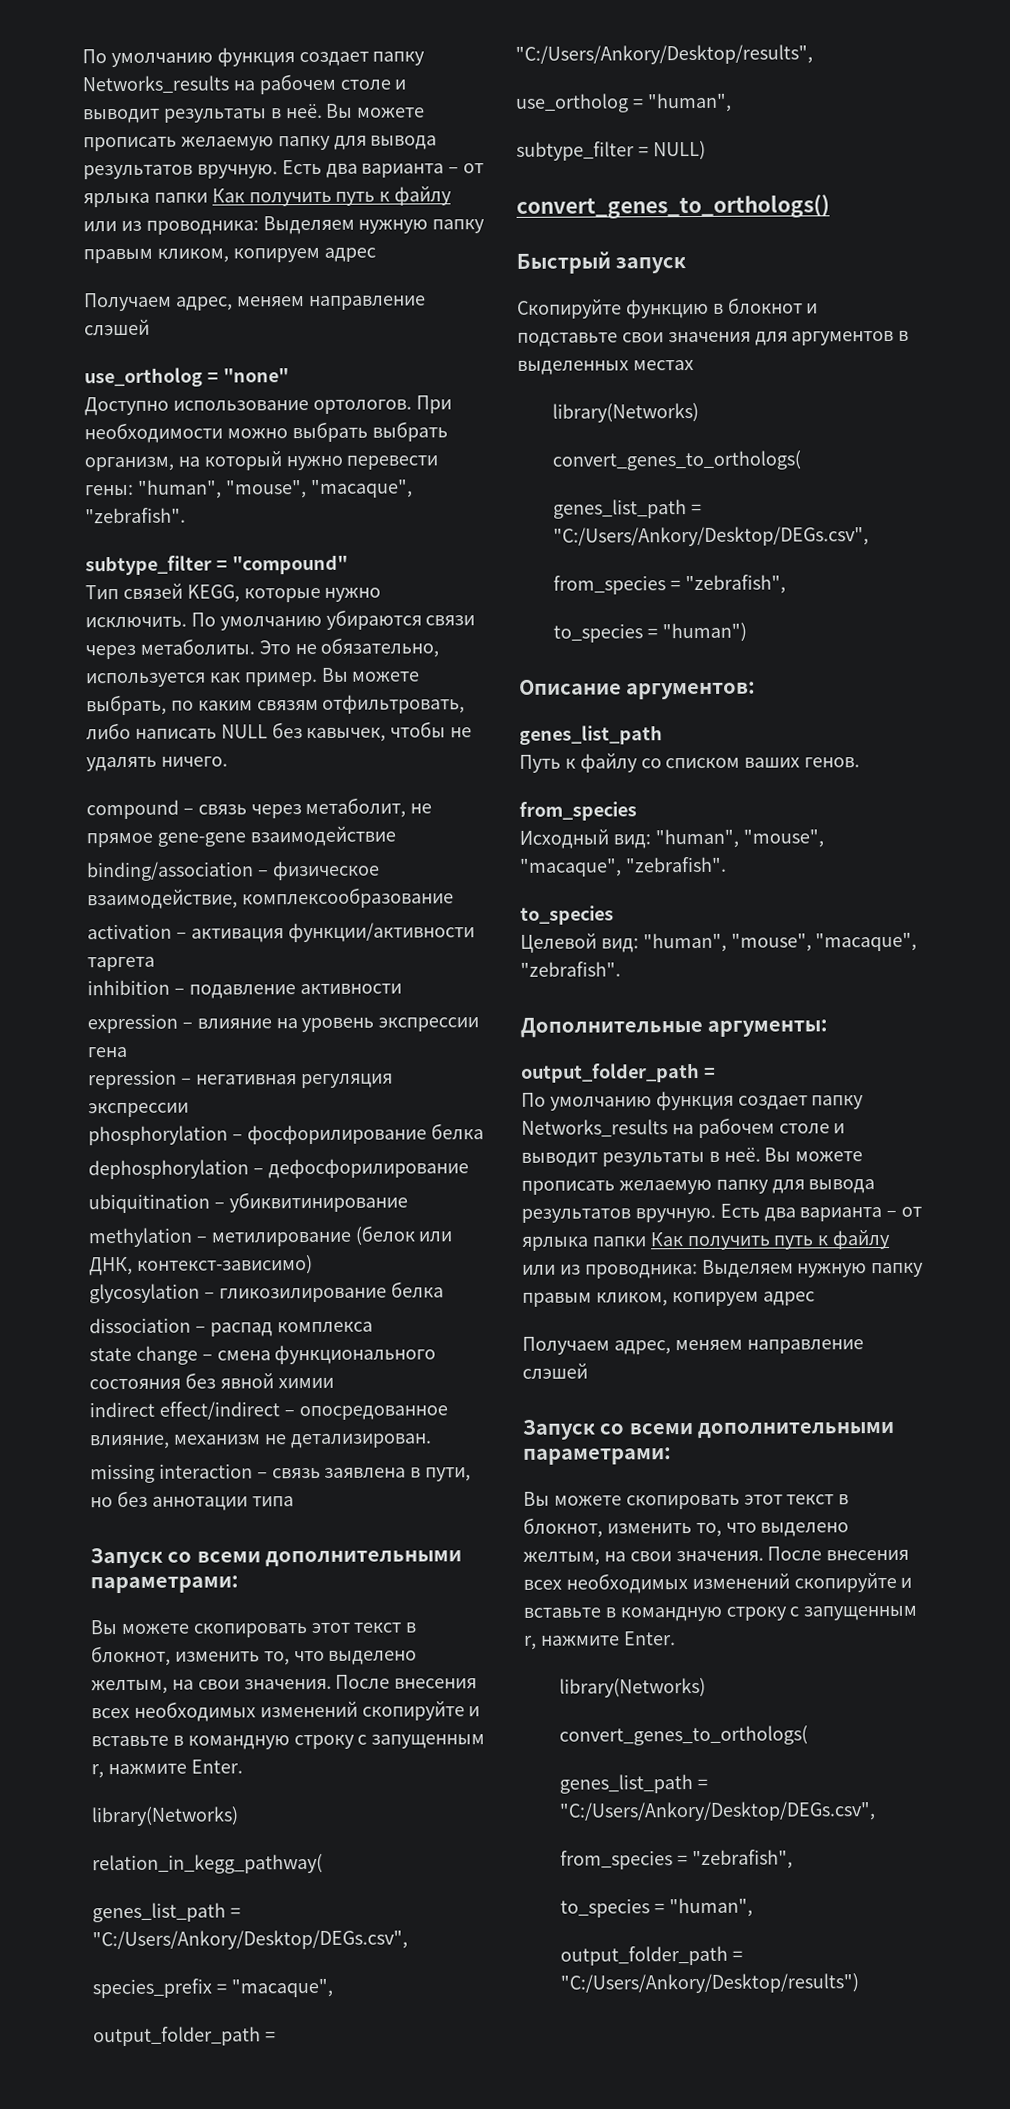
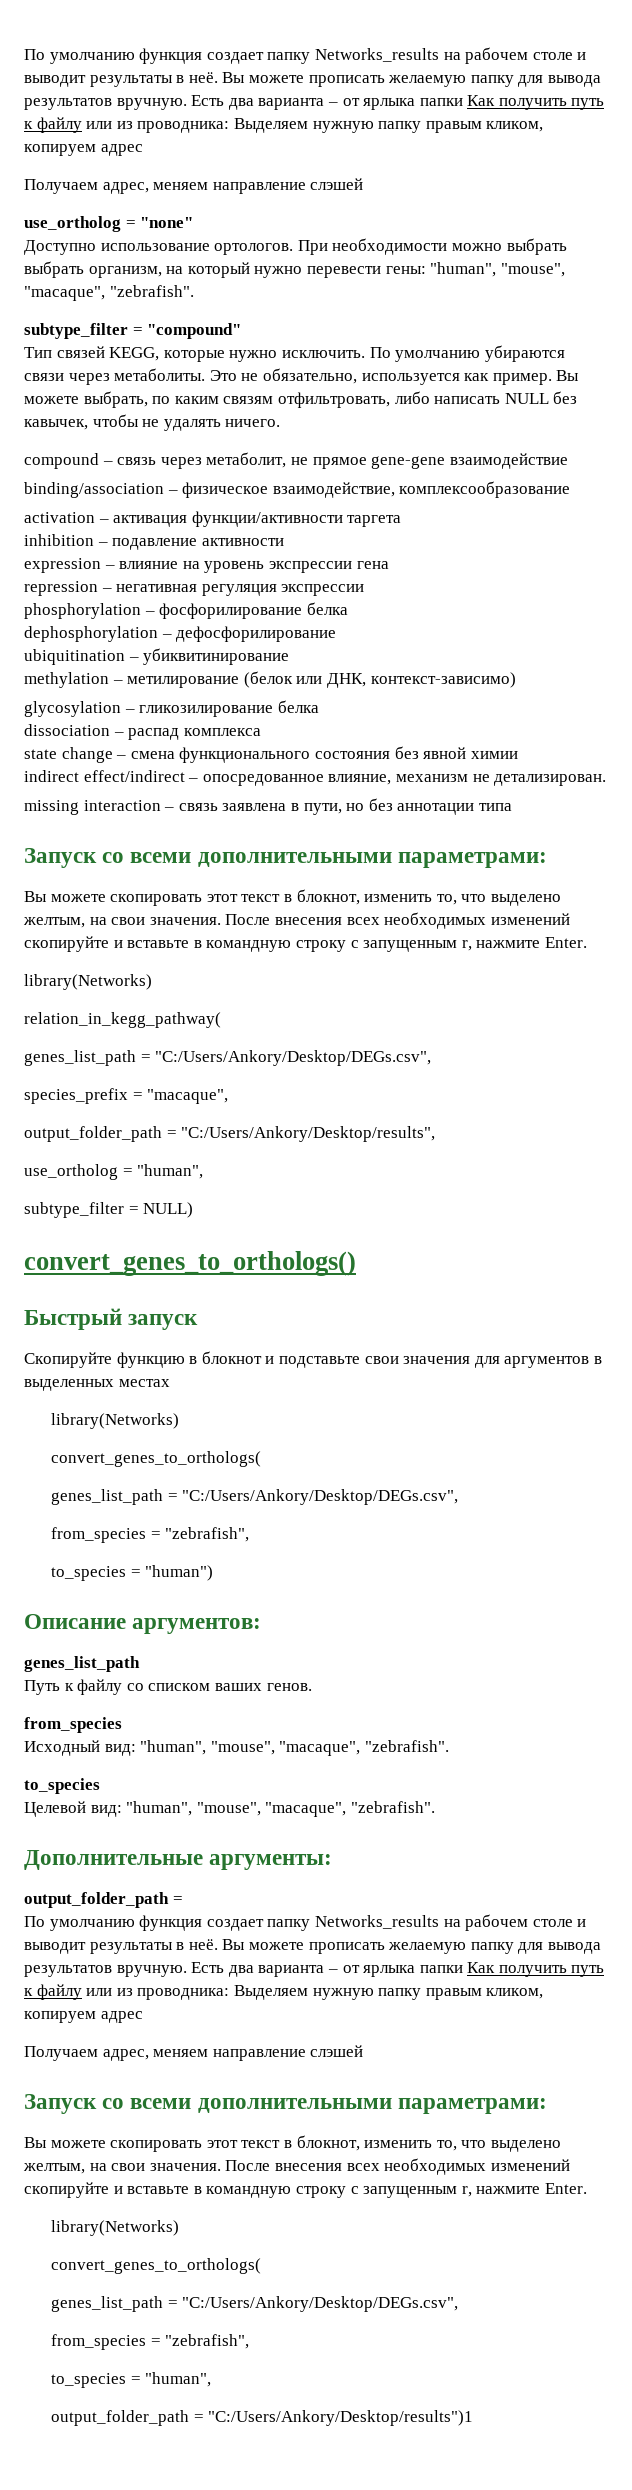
- output_folder_path = "C:/Users/Ankory/Desktop/results")
+ output_folder_path = "C:/Users/Ankory/Desktop/results")1

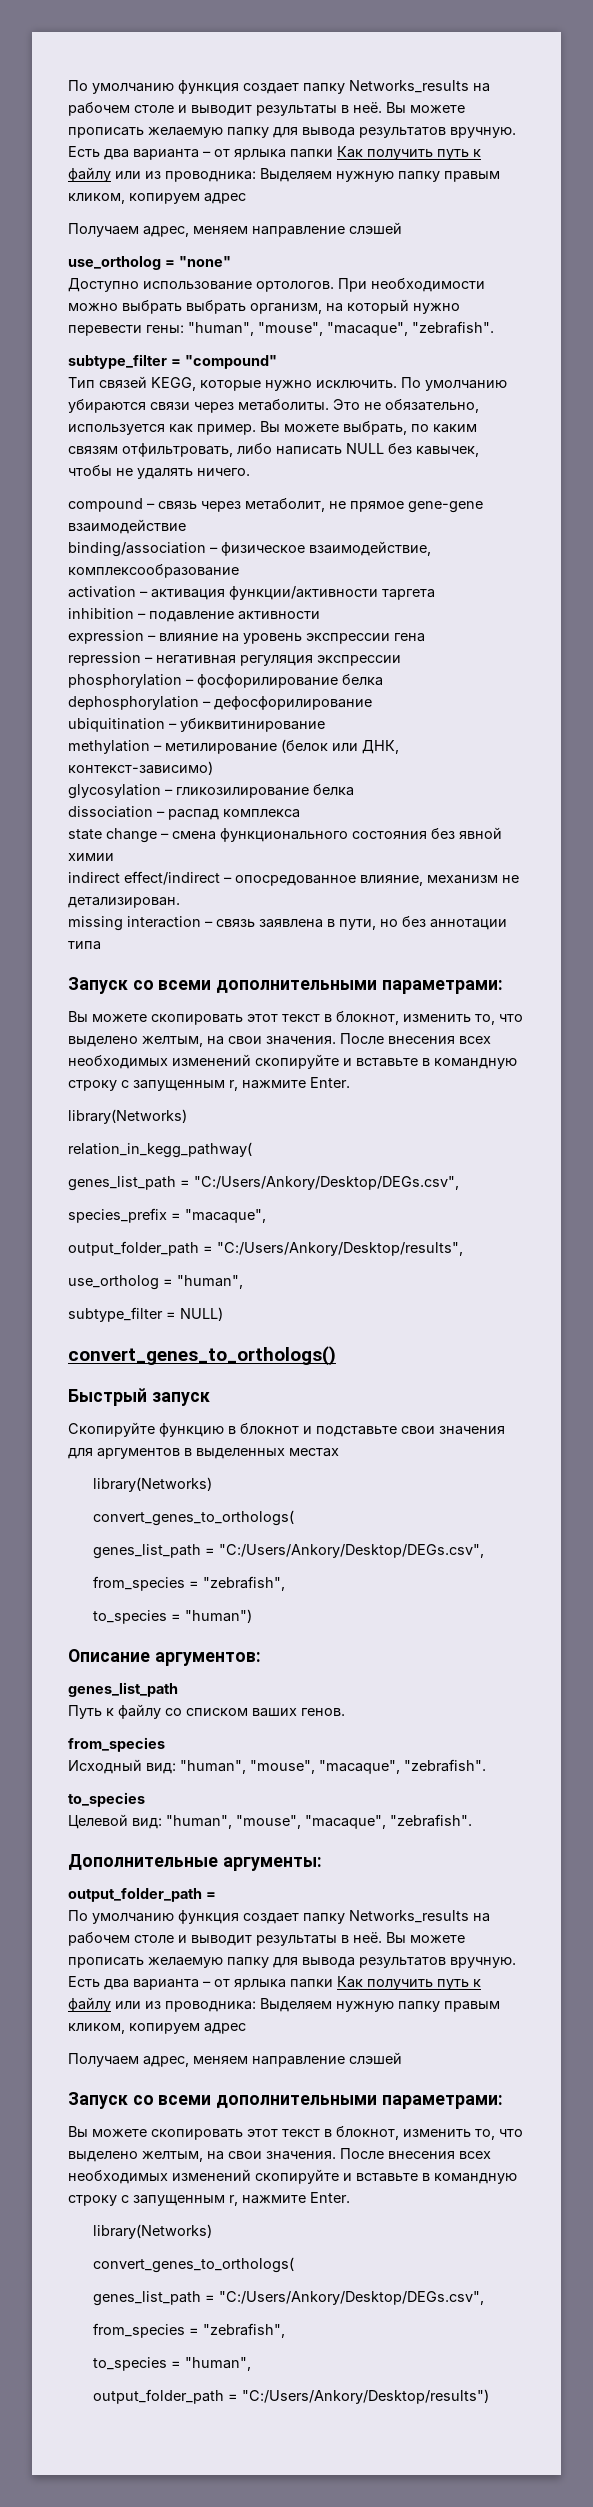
- output_folder_path = "C:/Users/Ankory/Desktop/results")1
+ output_folder_path = "C:/Users/Ankory/Desktop/results")

